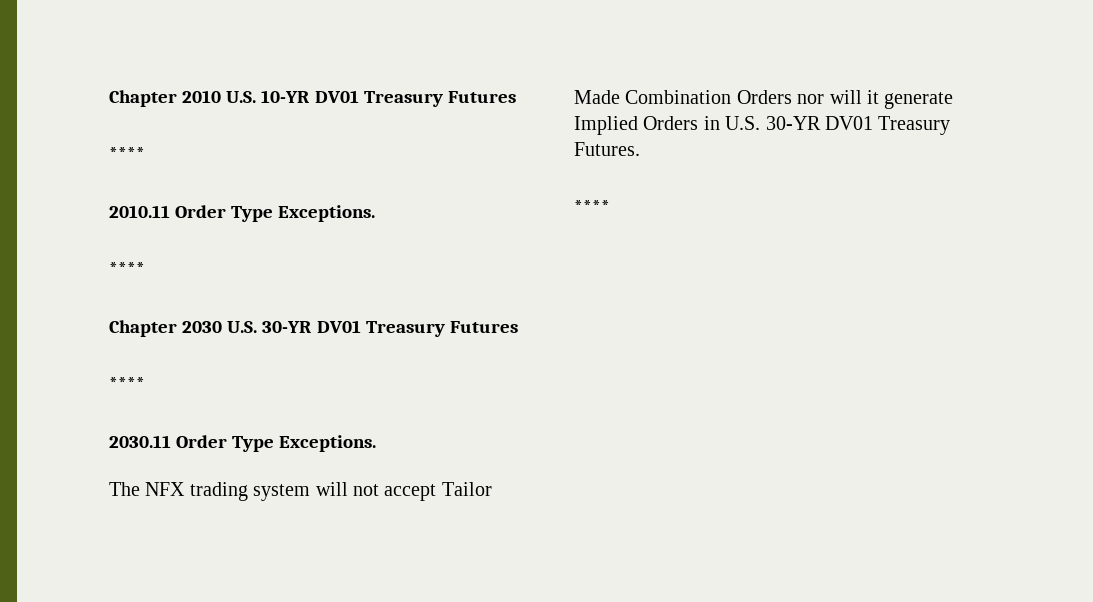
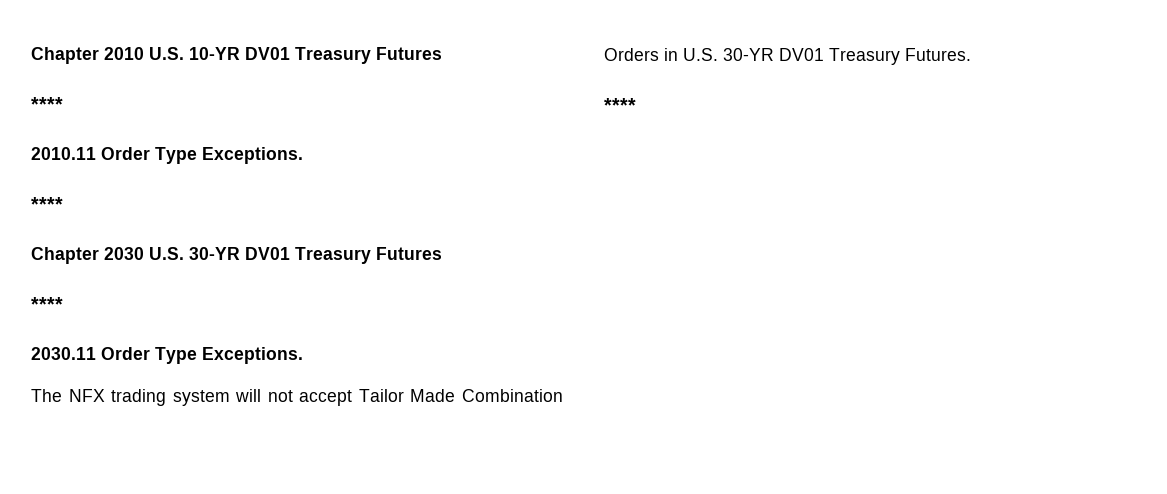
- The NFX trading system will not accept Tailor Made Combination Orders nor will it generate Implied Orders in U.S. 30-YR DV01 Treasury Futures.
+ The NFX trading system will not accept Tailor Made Combination Orders in U.S. 30-YR DV01 Treasury Futures.

